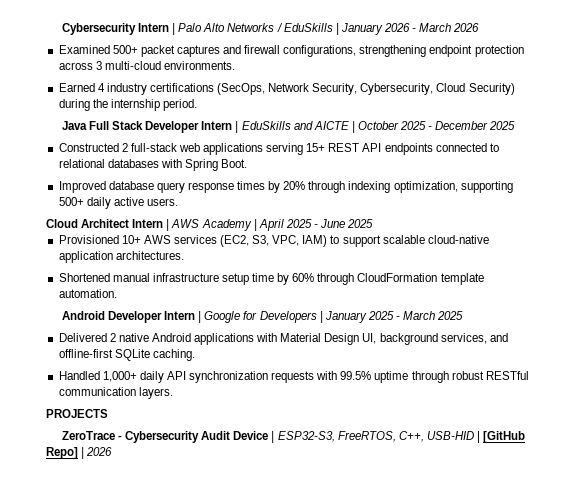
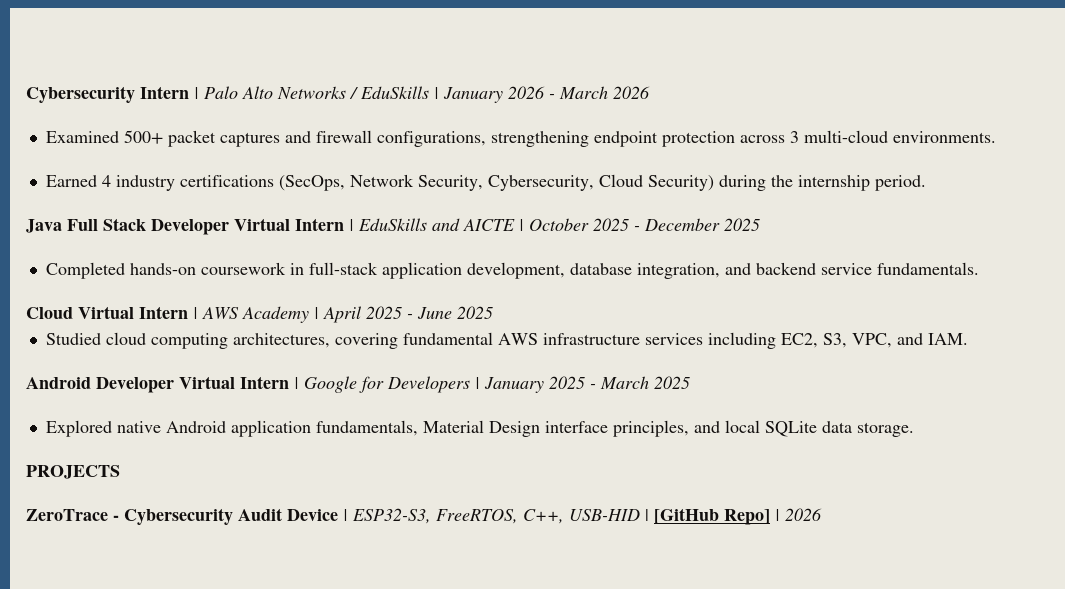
- Java Full Stack Developer Intern | EduSkills and AICTE | October 2025 - December 2025
+ Java Full Stack Developer Virtual Intern | EduSkills and AICTE | October 2025 - December 2025
- Constructed 2 full-stack web applications serving 15+ REST API endpoints connected to relational databases with Spring Boot.
- Improved database query response times by 20% through indexing optimization, supporting 500+ daily active users.
- Cloud Architect Intern | AWS Academy | April 2025 - June 2025
+ Completed hands-on coursework in full-stack application development, database integration, and backend service fundamentals.
+ Cloud Virtual Intern | AWS Academy | April 2025 - June 2025
- Provisioned 10+ AWS services (EC2, S3, VPC, IAM) to support scalable cloud-native application architectures.
- Shortened manual infrastructure setup time by 60% through CloudFormation template automation.
+ Studied cloud computing architectures, covering fundamental AWS infrastructure services including EC2, S3, VPC, and IAM.
- Android Developer Intern | Google for Developers | January 2025 - March 2025
+ Android Developer Virtual Intern | Google for Developers | January 2025 - March 2025
- Delivered 2 native Android applications with Material Design UI, background services, and offline-first SQLite caching.
- Handled 1,000+ daily API synchronization requests with 99.5% uptime through robust RESTful communication layers.
+ Explored native Android application fundamentals, Material Design interface principles, and local SQLite data storage.

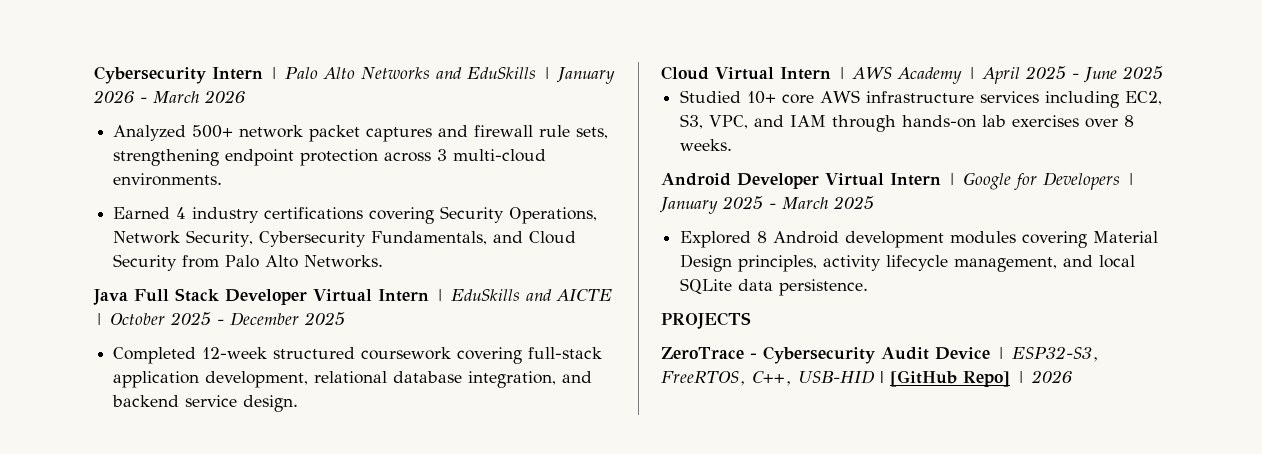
- Cybersecurity Intern | Palo Alto Networks / EduSkills | January 2026 - March 2026
+ Cybersecurity Intern | Palo Alto Networks and EduSkills | January 2026 - March 2026
- Examined 500+ packet captures and firewall configurations, strengthening endpoint protection across 3 multi-cloud environments.
+ Analyzed 500+ network packet captures and firewall rule sets, strengthening endpoint protection across 3 multi-cloud environments.
- Earned 4 industry certifications (SecOps, Network Security, Cybersecurity, Cloud Security) during the internship period.
+ Earned 4 industry certifications covering Security Operations, Network Security, Cybersecurity Fundamentals, and Cloud Security from Palo Alto Networks.
- Completed hands-on coursework in full-stack application development, database integration, and backend service fundamentals.
+ Completed 12-week structured coursework covering full-stack application development, relational database integration, and backend service design.
- Studied cloud computing architectures, covering fundamental AWS infrastructure services including EC2, S3, VPC, and IAM.
+ Studied 10+ core AWS infrastructure services including EC2, S3, VPC, and IAM through hands-on lab exercises over 8 weeks.
- Explored native Android application fundamentals, Material Design interface principles, and local SQLite data storage.
+ Explored 8 Android development modules covering Material Design principles, activity lifecycle management, and local SQLite data persistence.

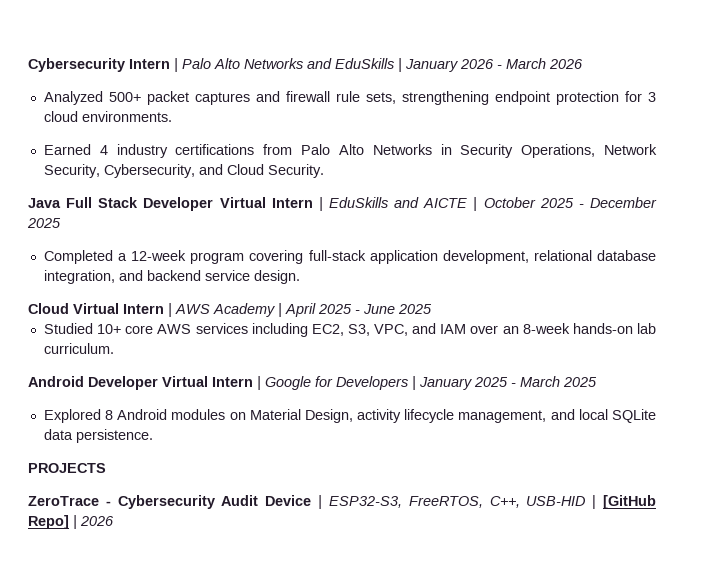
- Analyzed 500+ network packet captures and firewall rule sets, strengthening endpoint protection across 3 multi-cloud environments.
+ Analyzed 500+ packet captures and firewall rule sets, strengthening endpoint protection for 3 cloud environments.
- Earned 4 industry certifications covering Security Operations, Network Security, Cybersecurity Fundamentals, and Cloud Security from Palo Alto Networks.
+ Earned 4 industry certifications from Palo Alto Networks in Security Operations, Network Security, Cybersecurity, and Cloud Security.
- Completed 12-week structured coursework covering full-stack application development, relational database integration, and backend service design.
+ Completed a 12-week program covering full-stack application development, relational database integration, and backend service design.
- Studied 10+ core AWS infrastructure services including EC2, S3, VPC, and IAM through hands-on lab exercises over 8 weeks.
+ Studied 10+ core AWS services including EC2, S3, VPC, and IAM over an 8-week hands-on lab curriculum.
- Explored 8 Android development modules covering Material Design principles, activity lifecycle management, and local SQLite data persistence.
+ Explored 8 Android modules on Material Design, activity lifecycle management, and local SQLite data persistence.

